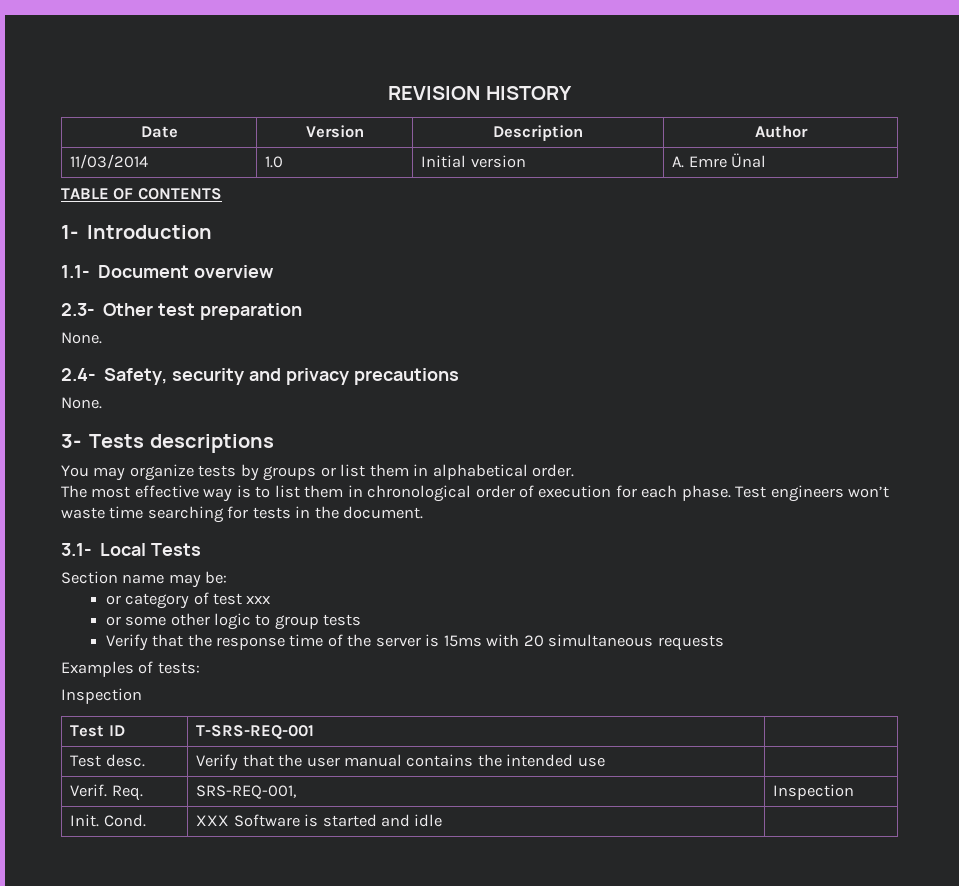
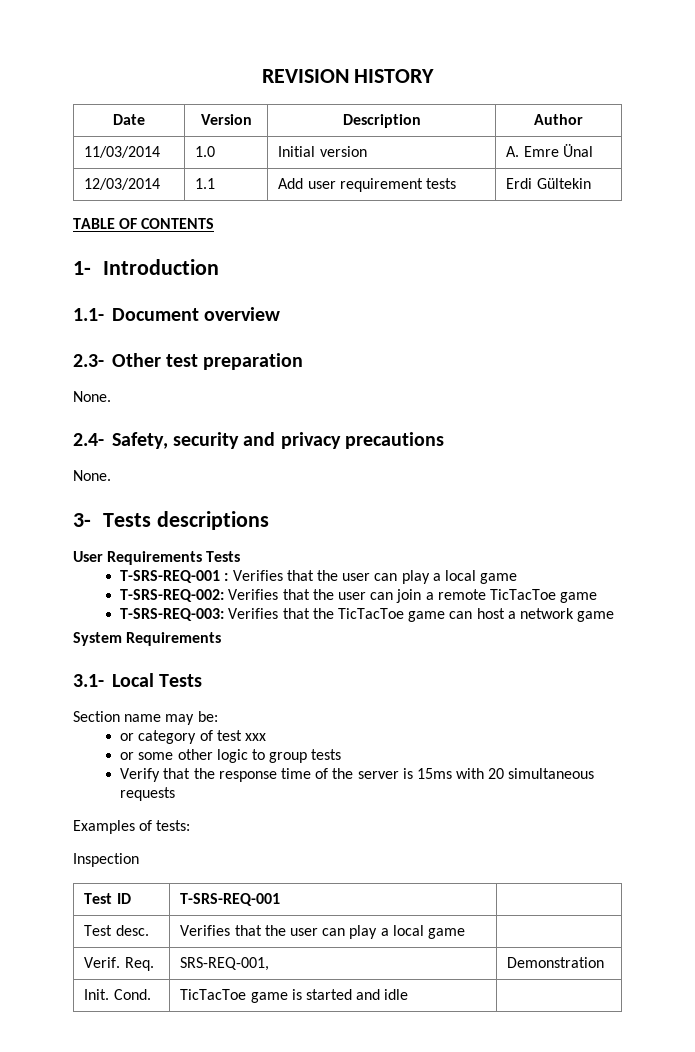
+ 12/03/2014 | 1.1 | Add user requirement tests | Erdi Gültekin
- You may organize tests by groups or list them in alphabetical order.
- The most effective way is to list them in chronological order of execution for each phase. Test engineers won’t waste time searching for tests in the document.
+ User Requirements Tests
+ T-SRS-REQ-001 : Verifies that the user can play a local game
+ T-SRS-REQ-002: Verifies that the user can join a remote TicTacToe game
+ T-SRS-REQ-003: Verifies that the TicTacToe game can host a network game
+ System Requirements
- Test desc. | Verify that the user manual contains the intended use |
+ Test desc. | Verifies that the user can play a local game |
- Verif. Req. | SRS-REQ-001, | Inspection
+ Verif. Req. | SRS-REQ-001, | Demonstration
- Init. Cond. | XXX Software is started and idle |
+ Init. Cond. | TicTacToe game is started and idle |

